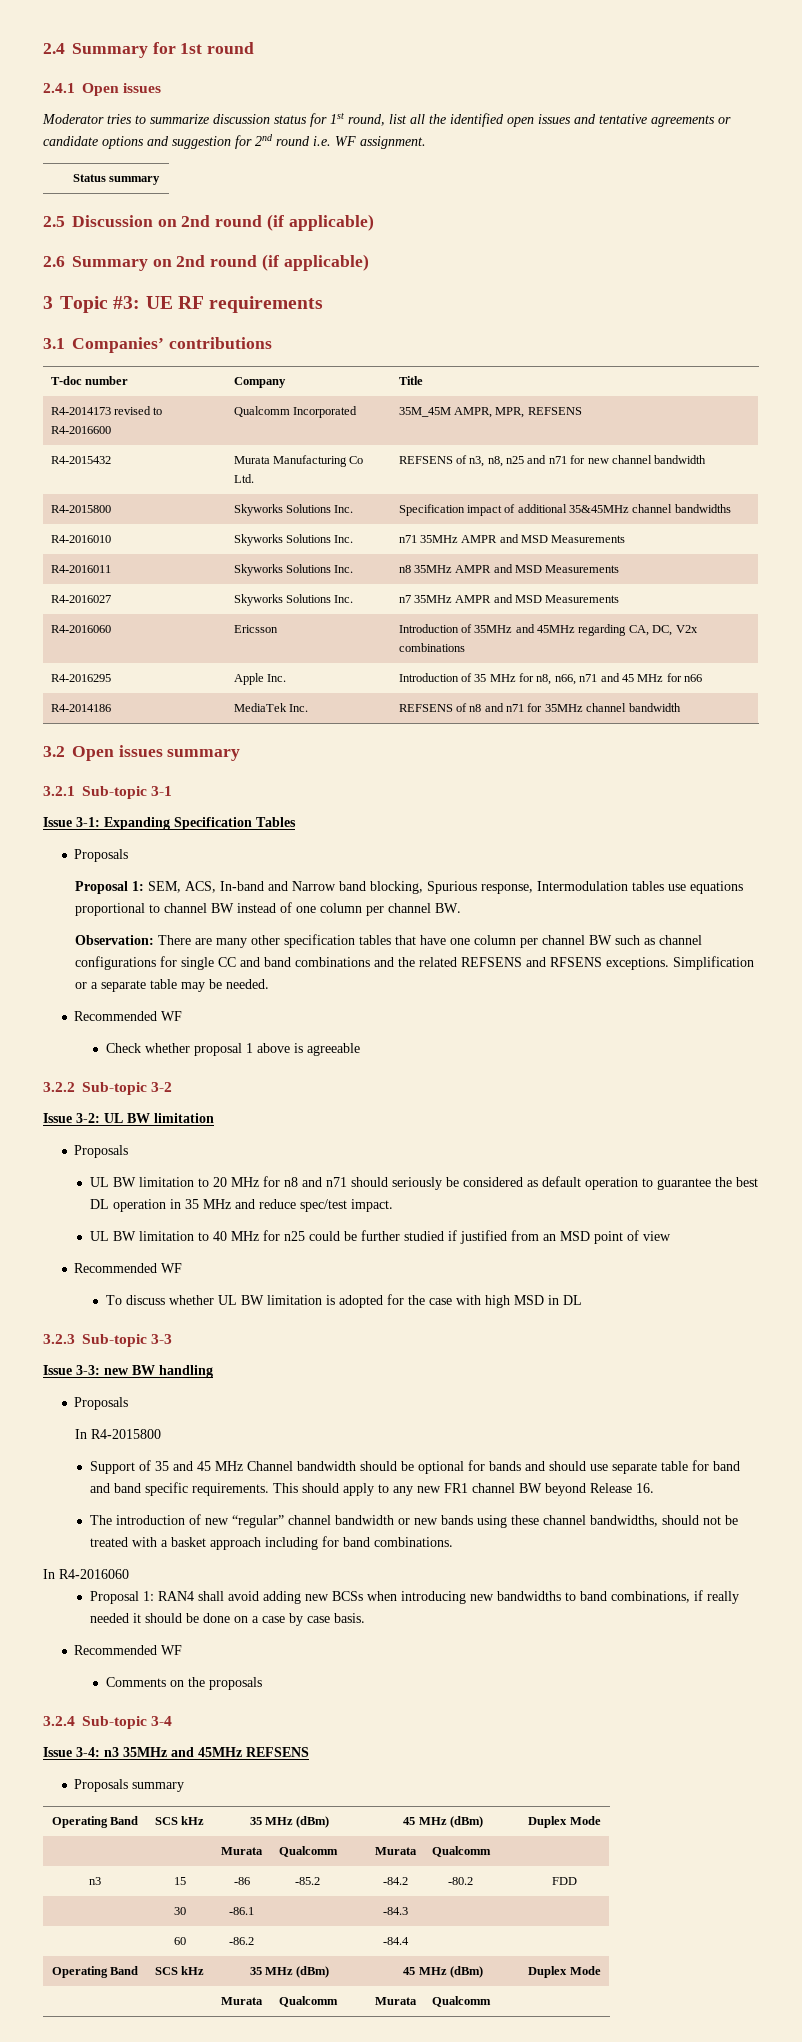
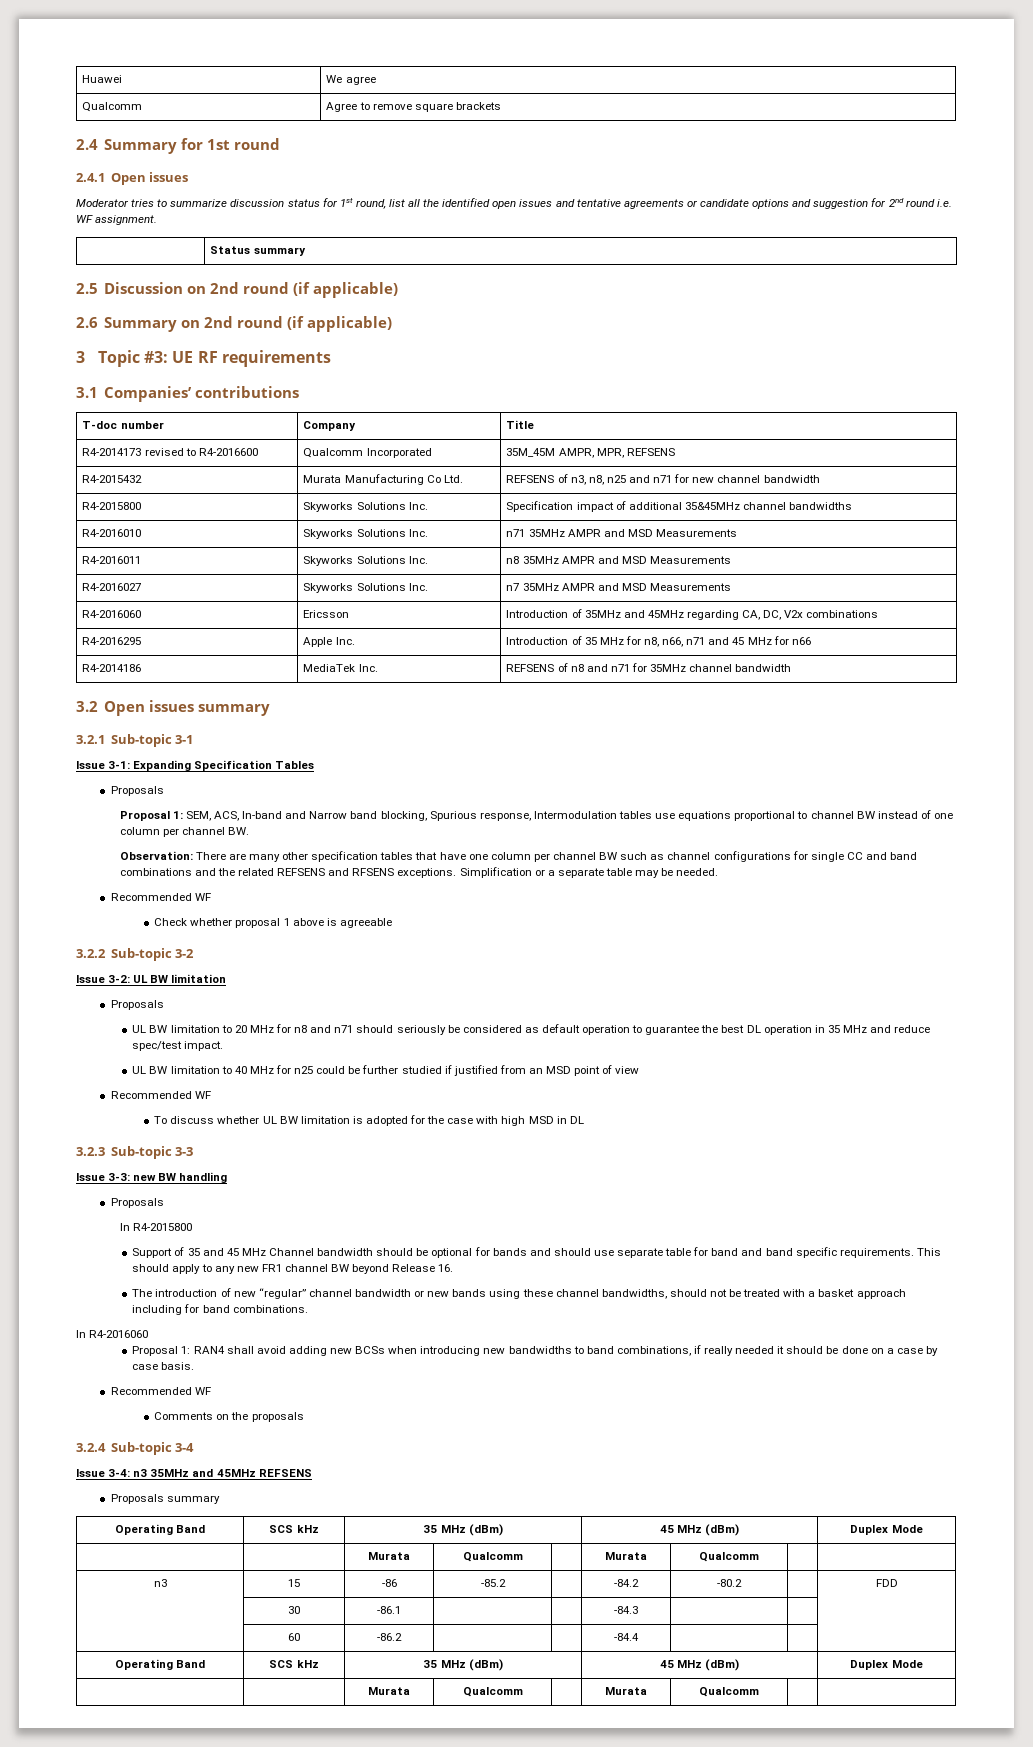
+ Huawei | We agree
+ Qualcomm | Agree to remove square brackets

